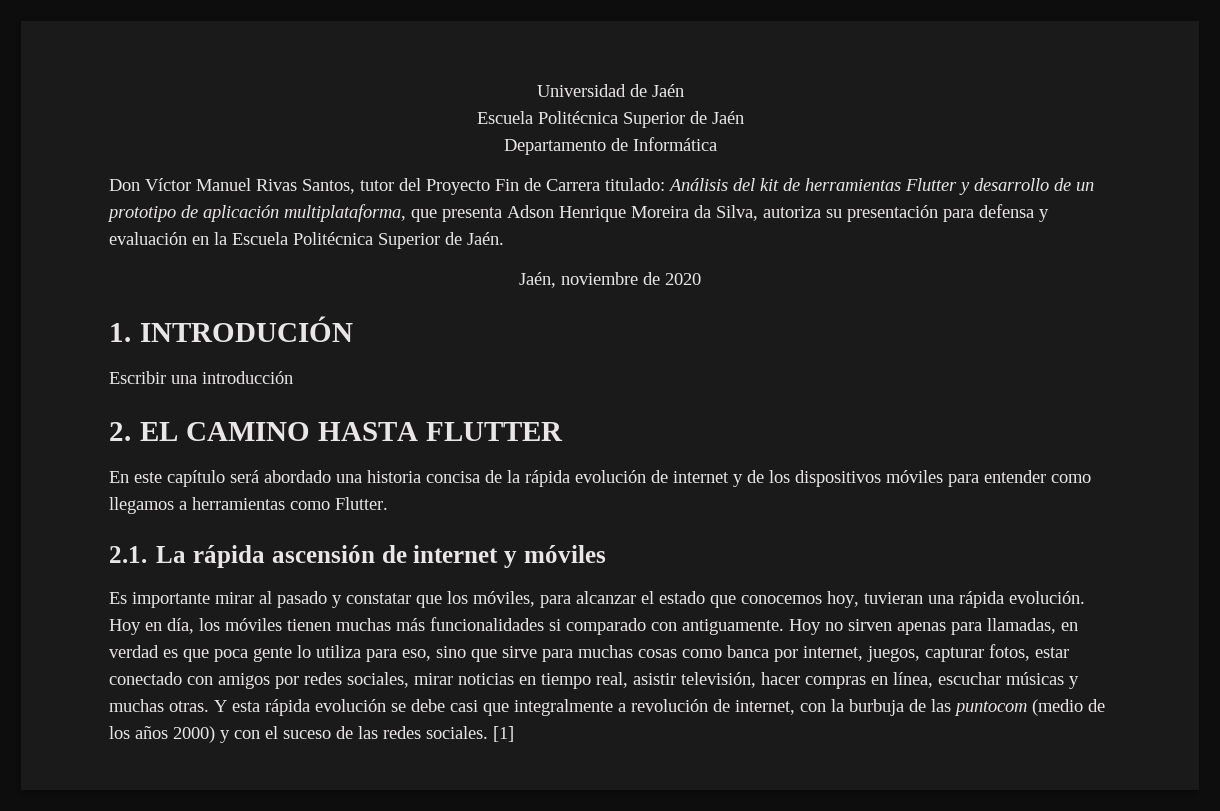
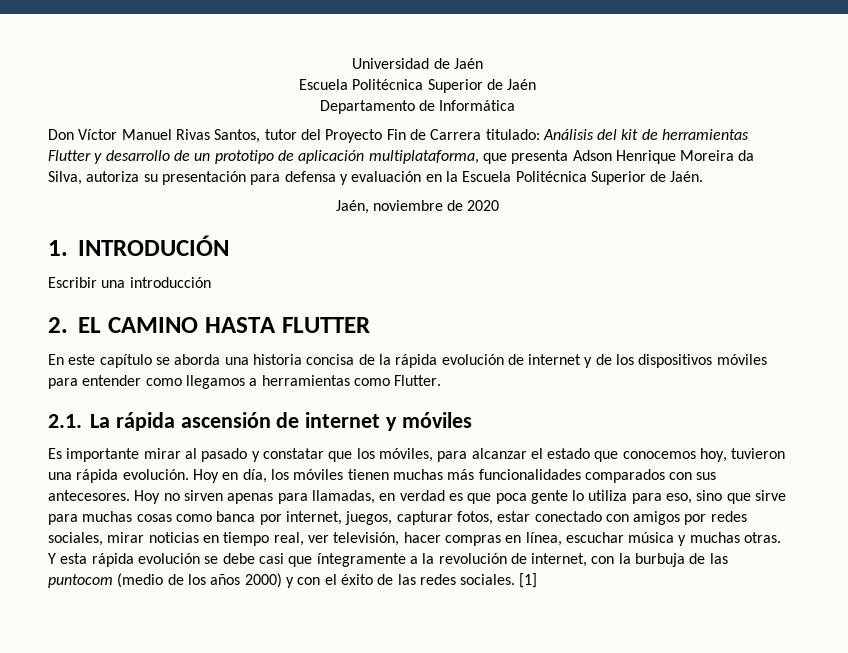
- En este capítulo será abordado una historia concisa de la rápida evolución de internet y de los dispositivos móviles para entender como llegamos a herramientas como Flutter.
+ En este capítulo se aborda una historia concisa de la rápida evolución de internet y de los dispositivos móviles para entender como llegamos a herramientas como Flutter.
- Es importante mirar al pasado y constatar que los móviles, para alcanzar el estado que conocemos hoy, tuvieran una rápida evolución.
+ Es importante mirar al pasado y constatar que los móviles, para alcanzar el estado que conocemos hoy, tuvieron una rápida evolución.
- Hoy en día, los móviles tienen muchas más funcionalidades si comparado con antiguamente.
+ Hoy en día, los móviles tienen muchas más funcionalidades comparados con sus antecesores.
- Hoy no sirven apenas para llamadas, en verdad es que poca gente lo utiliza para eso, sino que sirve para muchas cosas como banca por internet, juegos, capturar fotos, estar conectado con amigos por redes sociales, mirar noticias en tiempo real, asistir televisión, hacer compras en línea, escuchar músicas y muchas otras.
+ Hoy no sirven apenas para llamadas, en verdad es que poca gente lo utiliza para eso, sino que sirve para muchas cosas como banca por internet, juegos, capturar fotos, estar conectado con amigos por redes sociales, mirar noticias en tiempo real, ver televisión, hacer compras en línea, escuchar música y muchas otras.
- Y esta rápida evolución se debe casi que integralmente a revolución de internet, con la burbuja de las puntocom (medio de los años 2000) y con el suceso de las redes sociales.
+ Y esta rápida evolución se debe casi que íntegramente a la revolución de internet, con la burbuja de las puntocom (medio de los años 2000) y con el éxito de las redes sociales.

